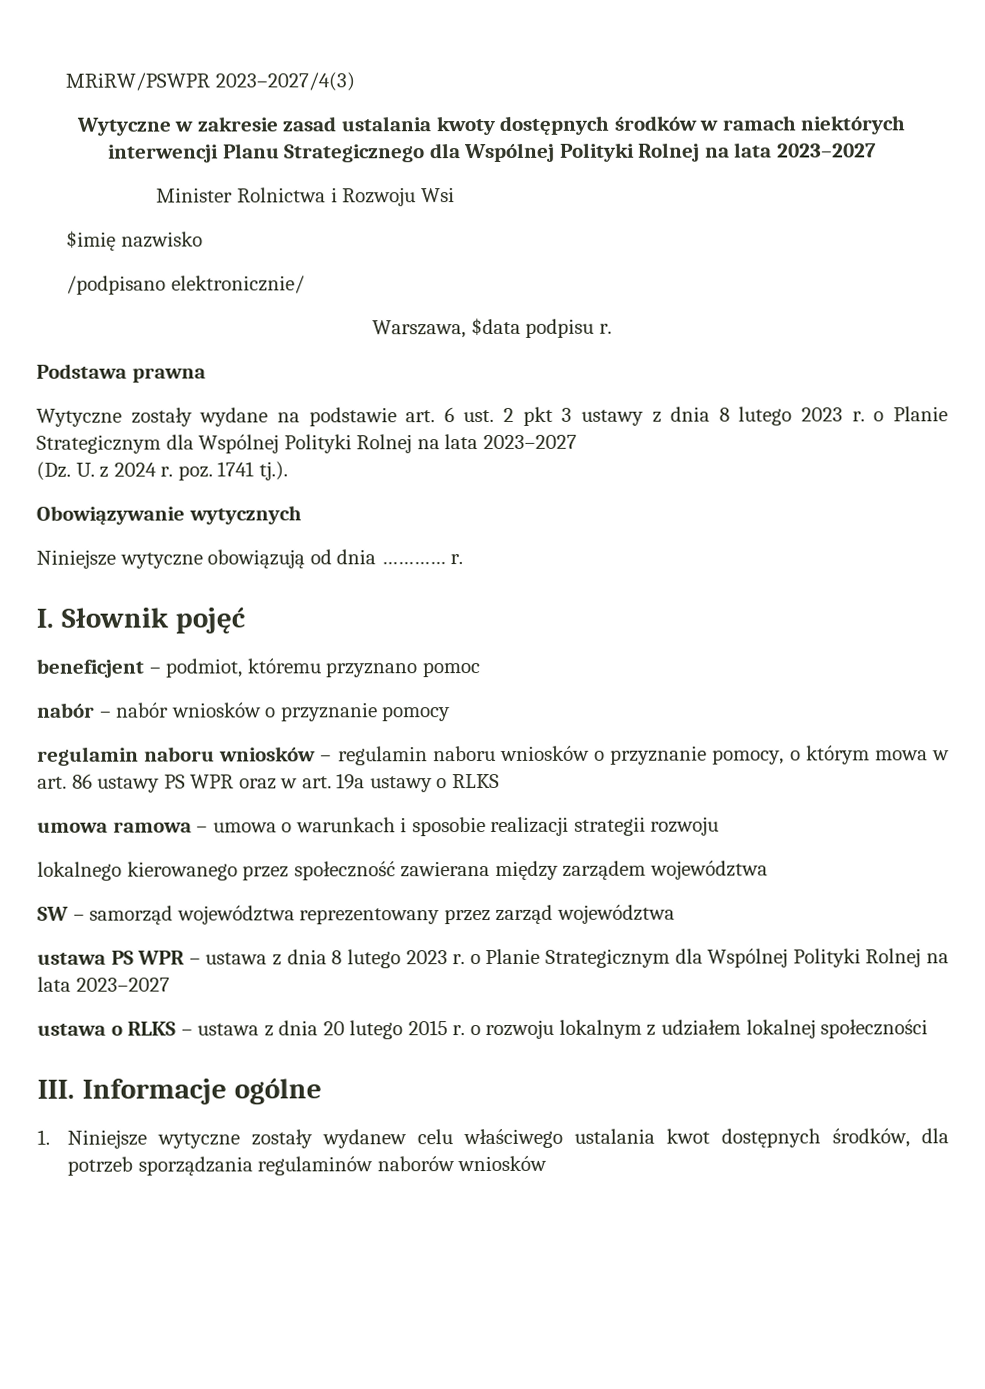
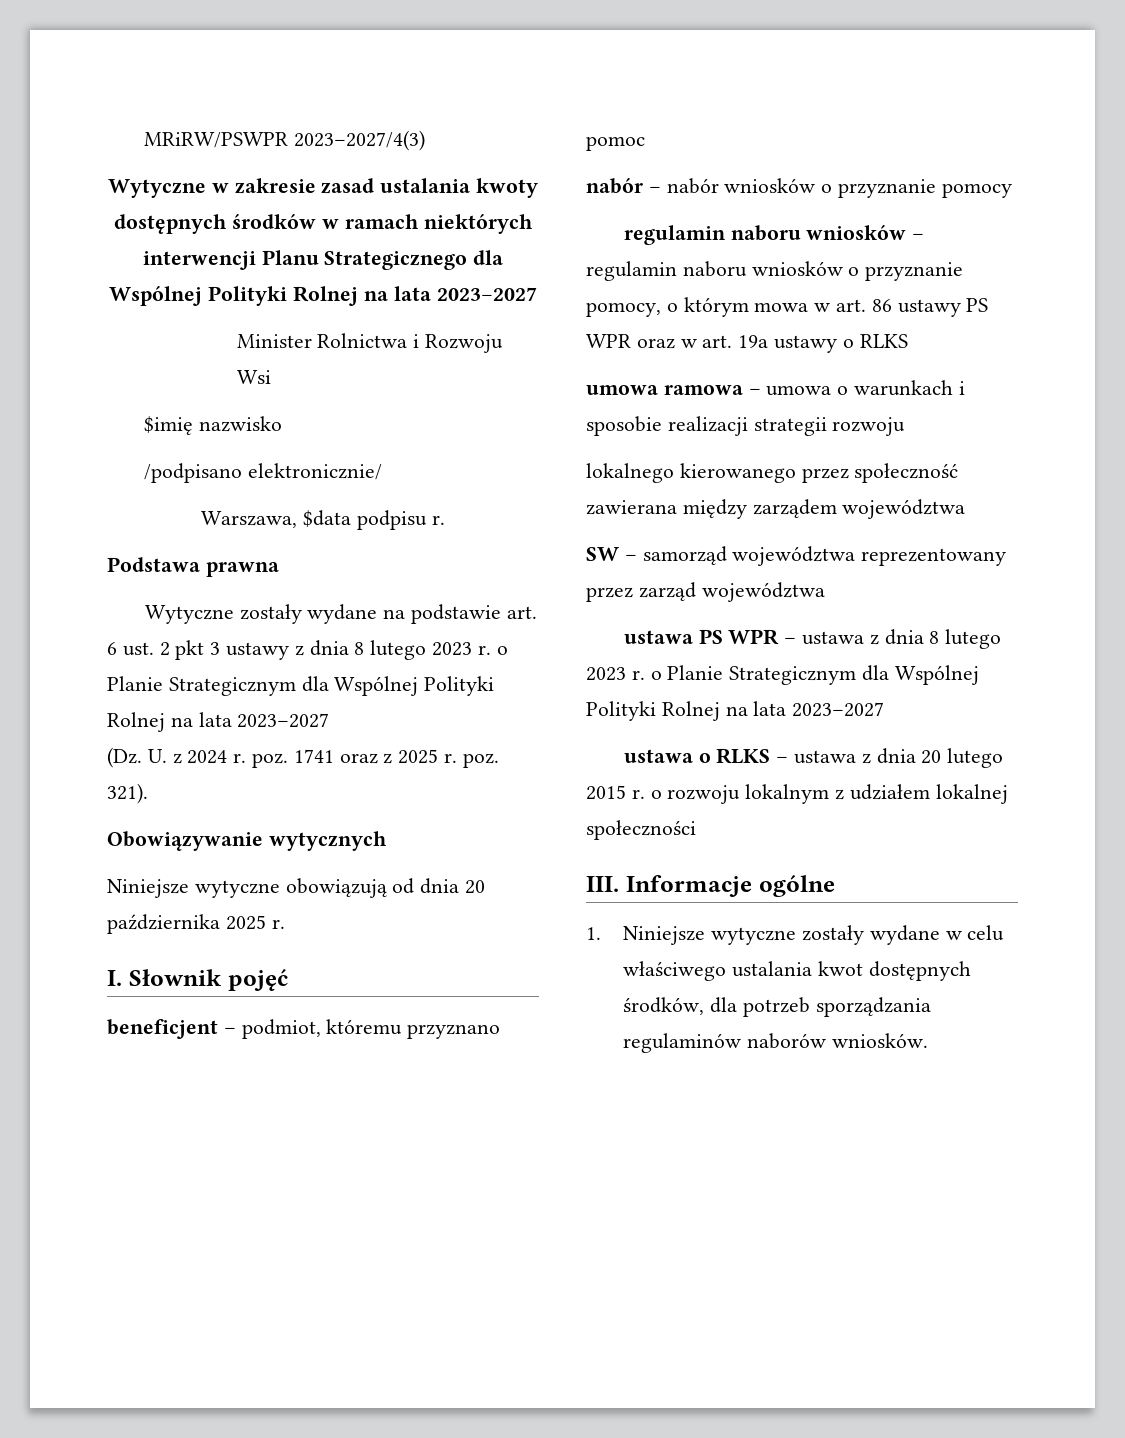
- (Dz. U. z 2024 r. poz. 1741 tj.).
+ (Dz. U. z 2024 r. poz. 1741 oraz z 2025 r. poz. 321).
- Niniejsze wytyczne obowiązują od dnia ………… r.
+ Niniejsze wytyczne obowiązują od dnia 20 października 2025 r.
- 1. Niniejsze wytyczne zostały wydanew celu właściwego ustalania kwot dostępnych środków, dla potrzeb sporządzania regulaminów naborów wniosków
+ 1. Niniejsze wytyczne zostały wydane w celu właściwego ustalania kwot dostępnych środków, dla potrzeb sporządzania regulaminów naborów wniosków.

